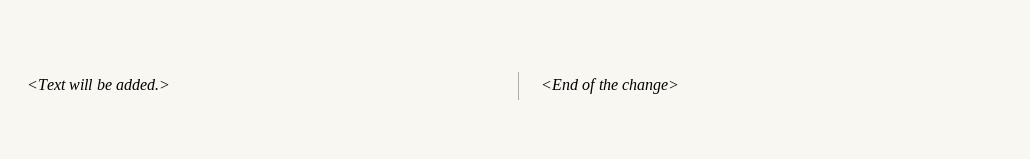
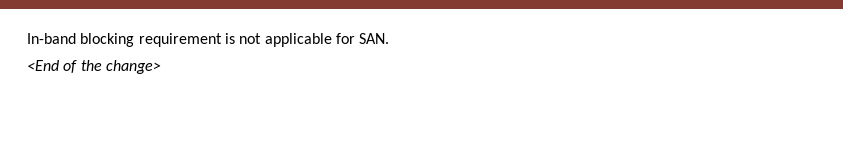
- <Text will be added.>
+ In-band blocking requirement is not applicable for SAN.

